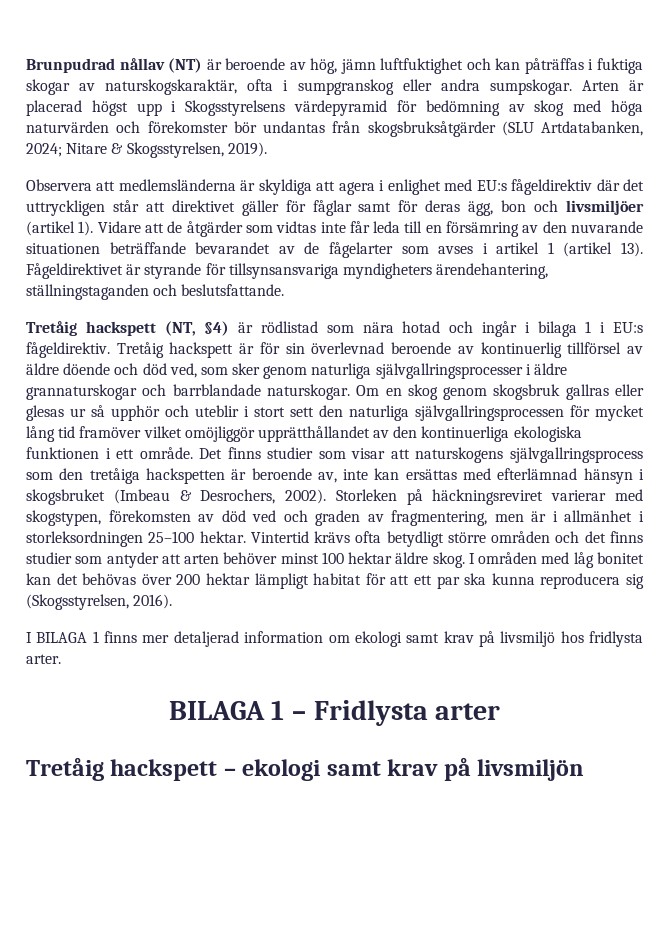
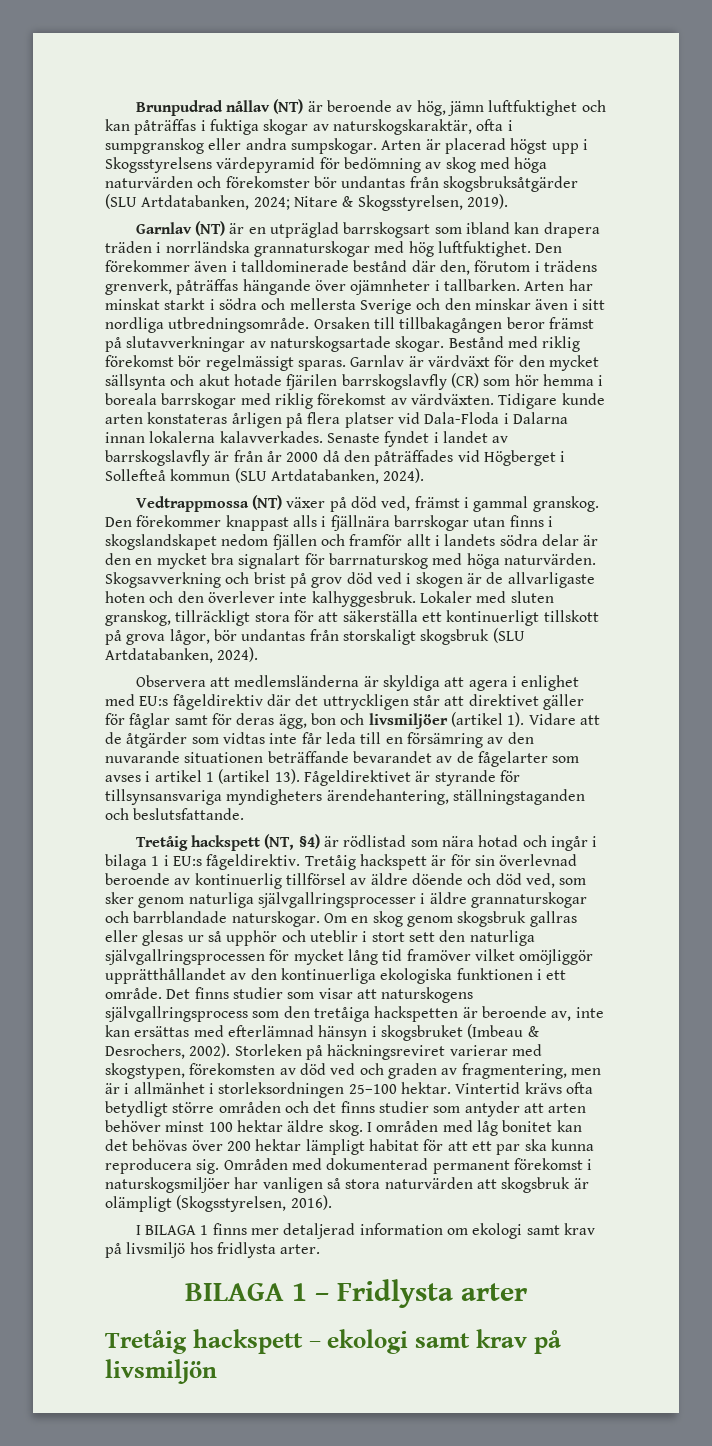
+ Garnlav (NT) är en utpräglad barrskogsart som ibland kan drapera träden i norrländska grannaturskogar med hög luftfuktighet. Den förekommer även i talldominerade bestånd där den, förutom i trädens grenverk, påträffas hängande över ojämnheter i tallbarken. Arten har minskat starkt i södra och mellersta Sverige och den minskar även i sitt nordliga utbredningsområde. Orsaken till tillbakagången beror främst på slutavverkningar av naturskogsartade skogar. Bestånd med riklig förekomst bör regelmässigt sparas. Garnlav är värdväxt för den mycket sällsynta och akut hotade fjärilen barrskogslavfly (CR) som hör hemma i boreala barrskogar med riklig förekomst av värdväxten. Tidigare kunde arten konstateras årligen på flera platser vid Dala-Floda i Dalarna innan lokalerna kalavverkades. Senaste fyndet i landet av barrskogslavfly är från år 2000 då den påträffades vid Högberget i Sollefteå kommun (SLU Artdatabanken, 2024).
+ Vedtrappmossa (NT) växer på död ved, främst i gammal granskog. Den förekommer knappast alls i fjällnära barrskogar utan finns i skogslandskapet nedom fjällen och framför allt i landets södra delar är den en mycket bra signalart för barrnaturskog med höga naturvärden. Skogsavverkning och brist på grov död ved i skogen är de allvarligaste hoten och den överlever inte kalhyggesbruk. Lokaler med sluten granskog, tillräckligt stora för att säkerställa ett kontinuerligt tillskott på grova lågor, bör undantas från storskaligt skogsbruk (SLU Artdatabanken, 2024).
- I områden med låg bonitet kan det behövas över 200 hektar lämpligt habitat för att ett par ska kunna reproducera sig (Skogsstyrelsen, 2016).
+ I områden med låg bonitet kan det behövas över 200 hektar lämpligt habitat för att ett par ska kunna reproducera sig. Områden med dokumenterad permanent förekomst i naturskogsmiljöer har vanligen så stora naturvärden att skogsbruk är olämpligt (Skogsstyrelsen, 2016).

